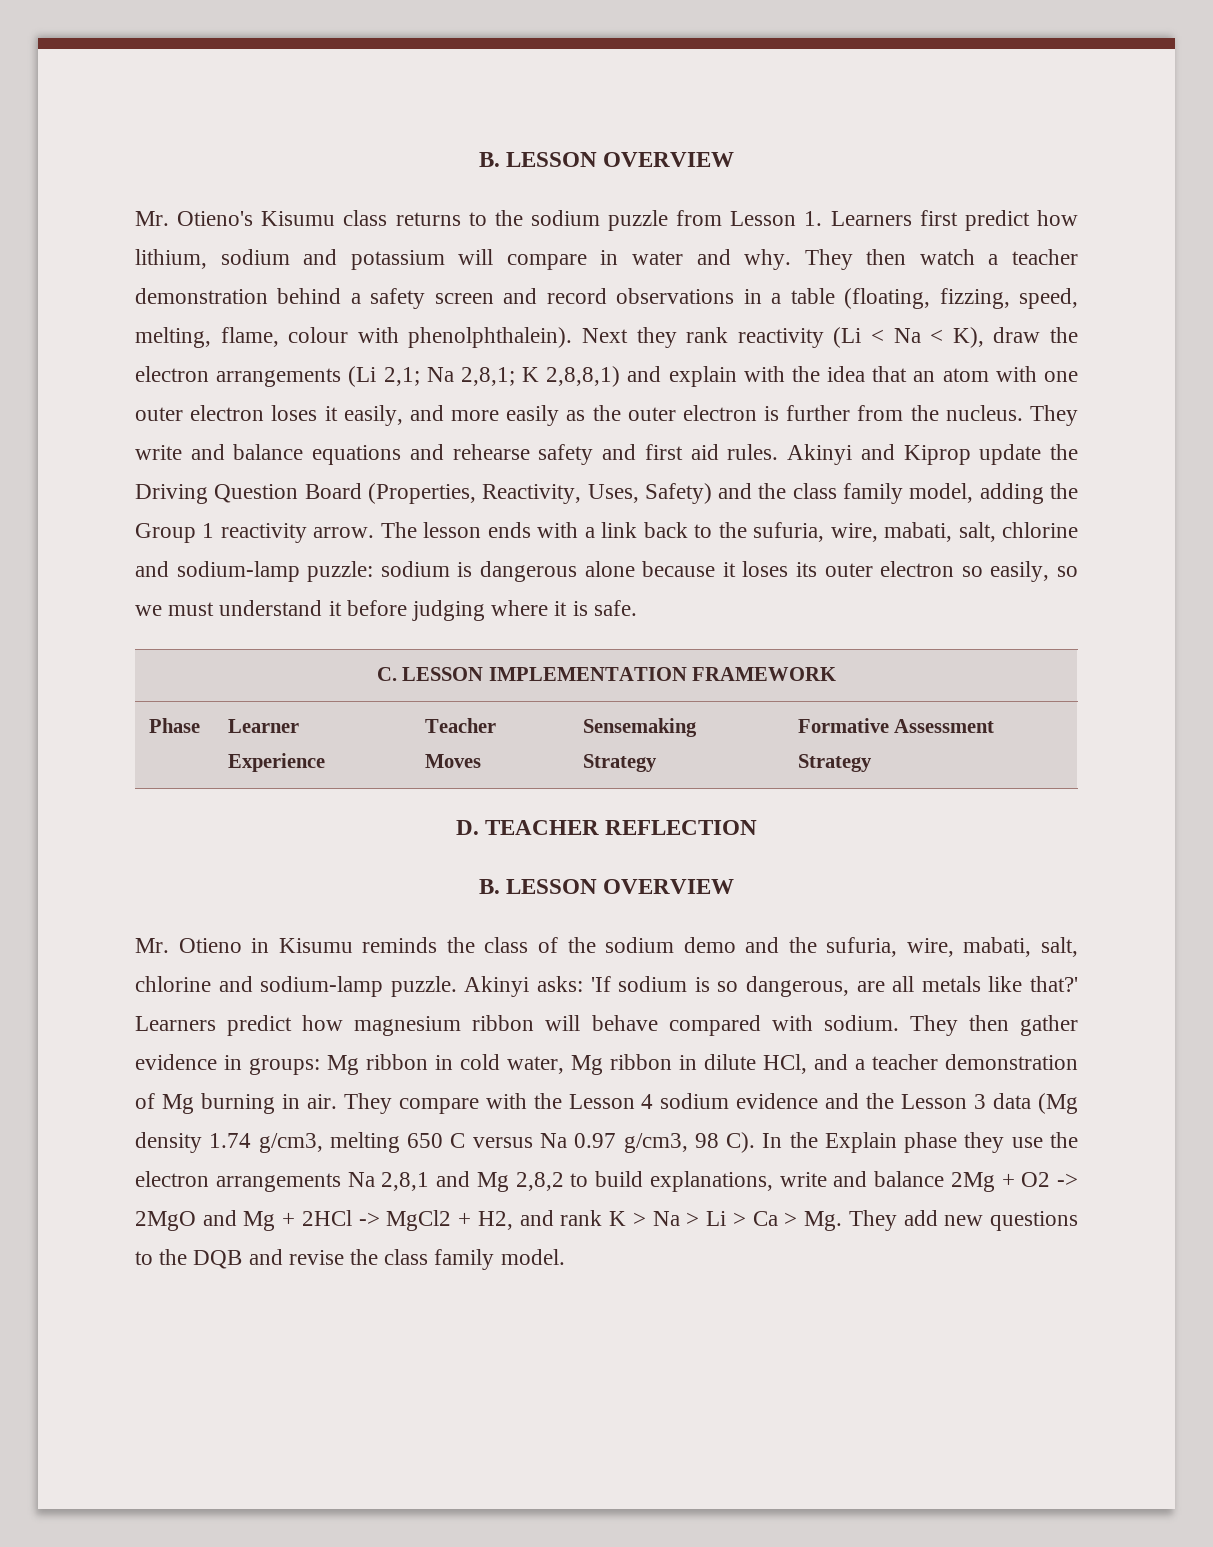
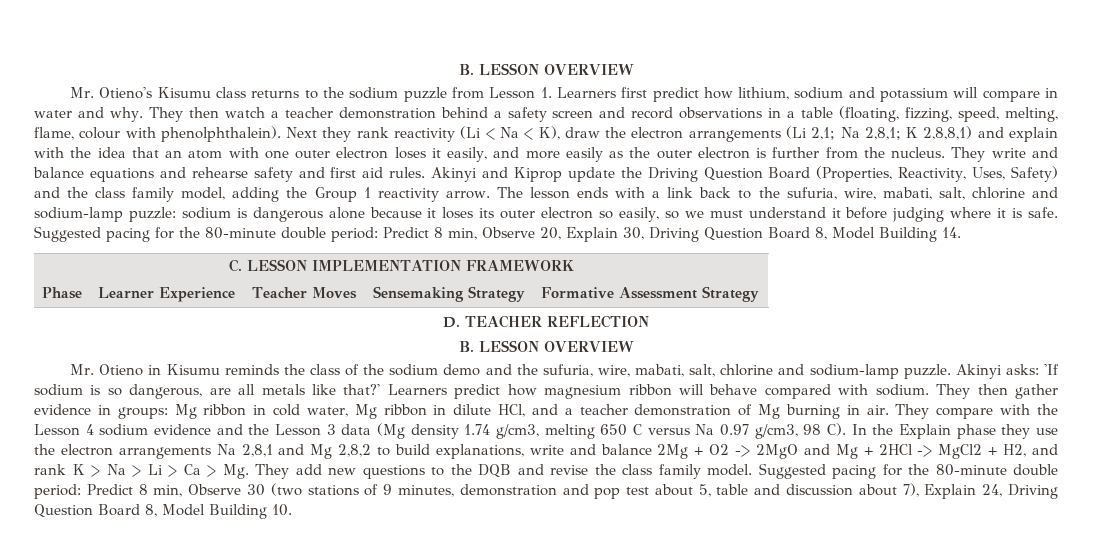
+ Suggested pacing for the 80-minute double period: Predict 8 min, Observe 20, Explain 30, Driving Question Board 8, Model Building 14.
+ Suggested pacing for the 80-minute double period: Predict 8 min, Observe 30 (two stations of 9 minutes, demonstration and pop test about 5, table and discussion about 7), Explain 24, Driving Question Board 8, Model Building 10.

